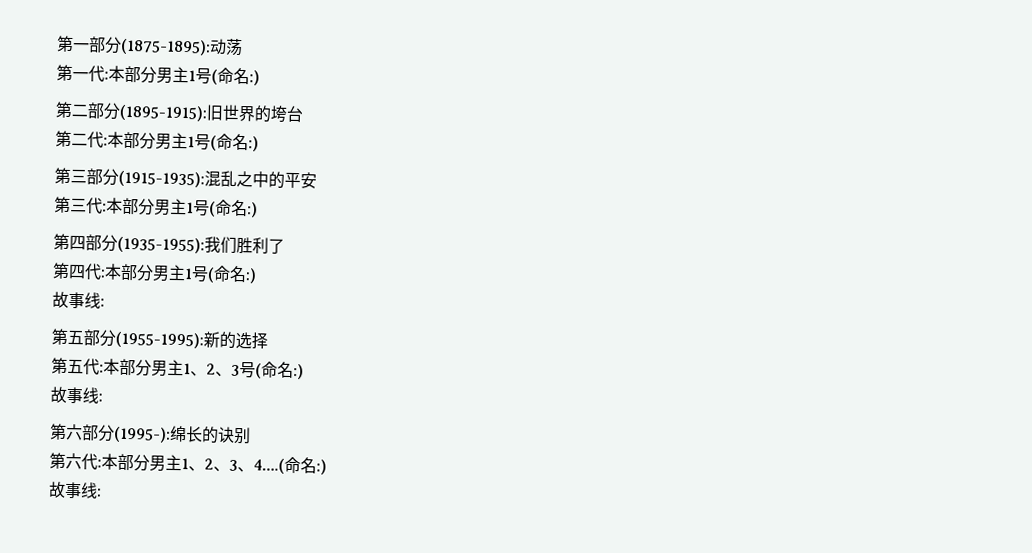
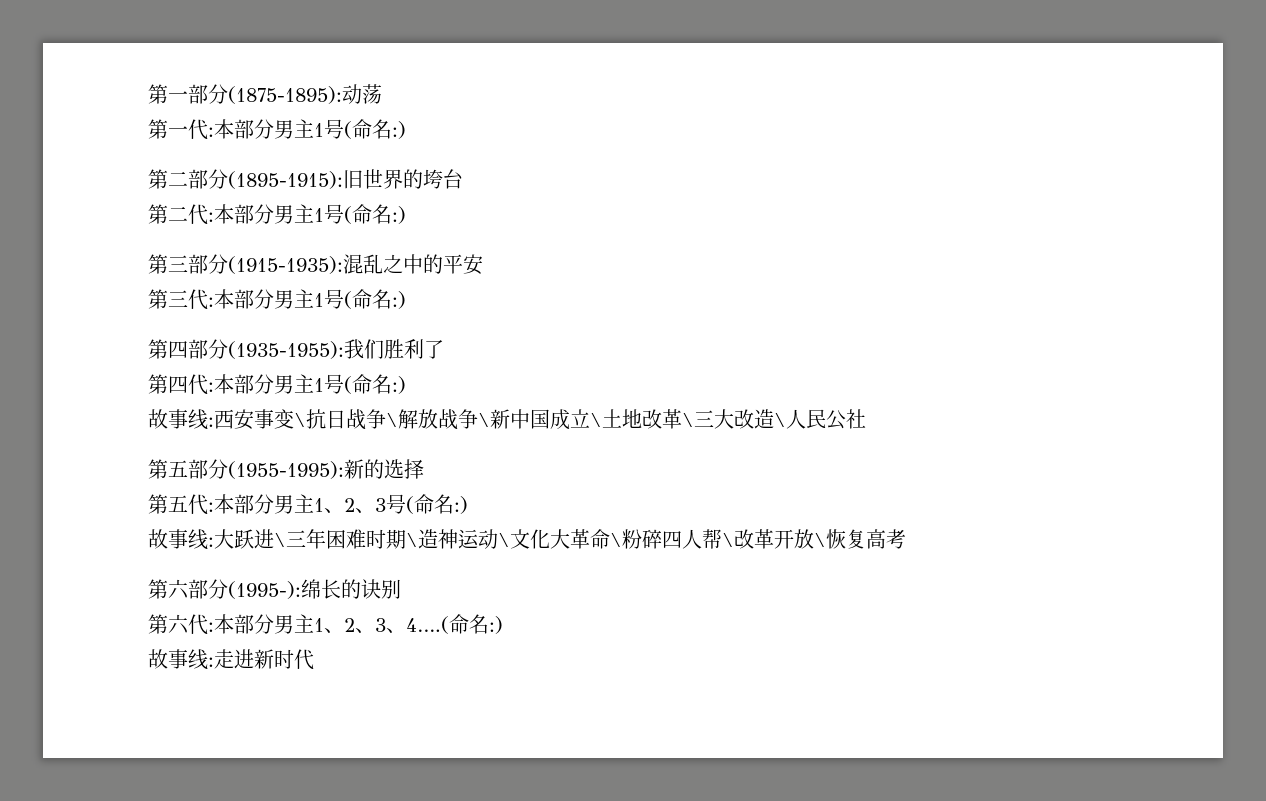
  第四代:本部分男主1号(命名:)
- 故事线:
+ 故事线:西安事变\抗日战争\解放战争\新中国成立\土地改革\三大改造\人民公社
  第五代:本部分男主1、2、3号(命名:)
- 故事线:
+ 故事线:大跃进\三年困难时期\造神运动\文化大革命\粉碎四人帮\改革开放\恢复高考
  第六代:本部分男主1、2、3、4….(命名:)
- 故事线:
+ 故事线:走进新时代

